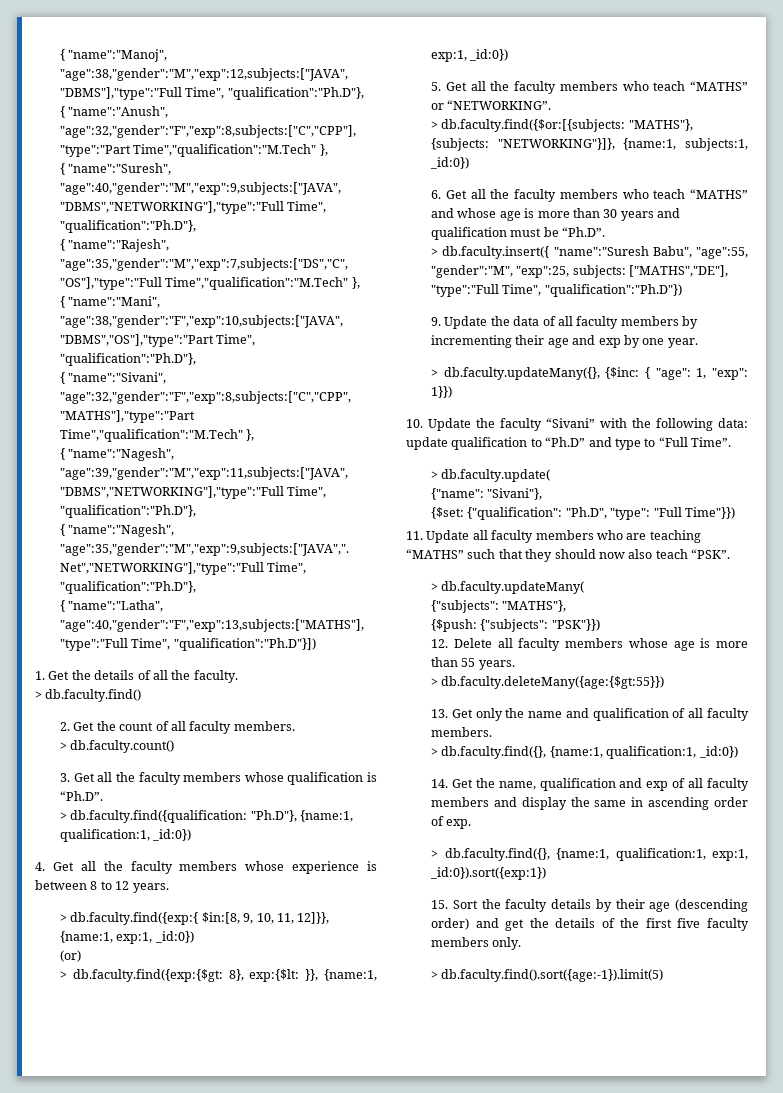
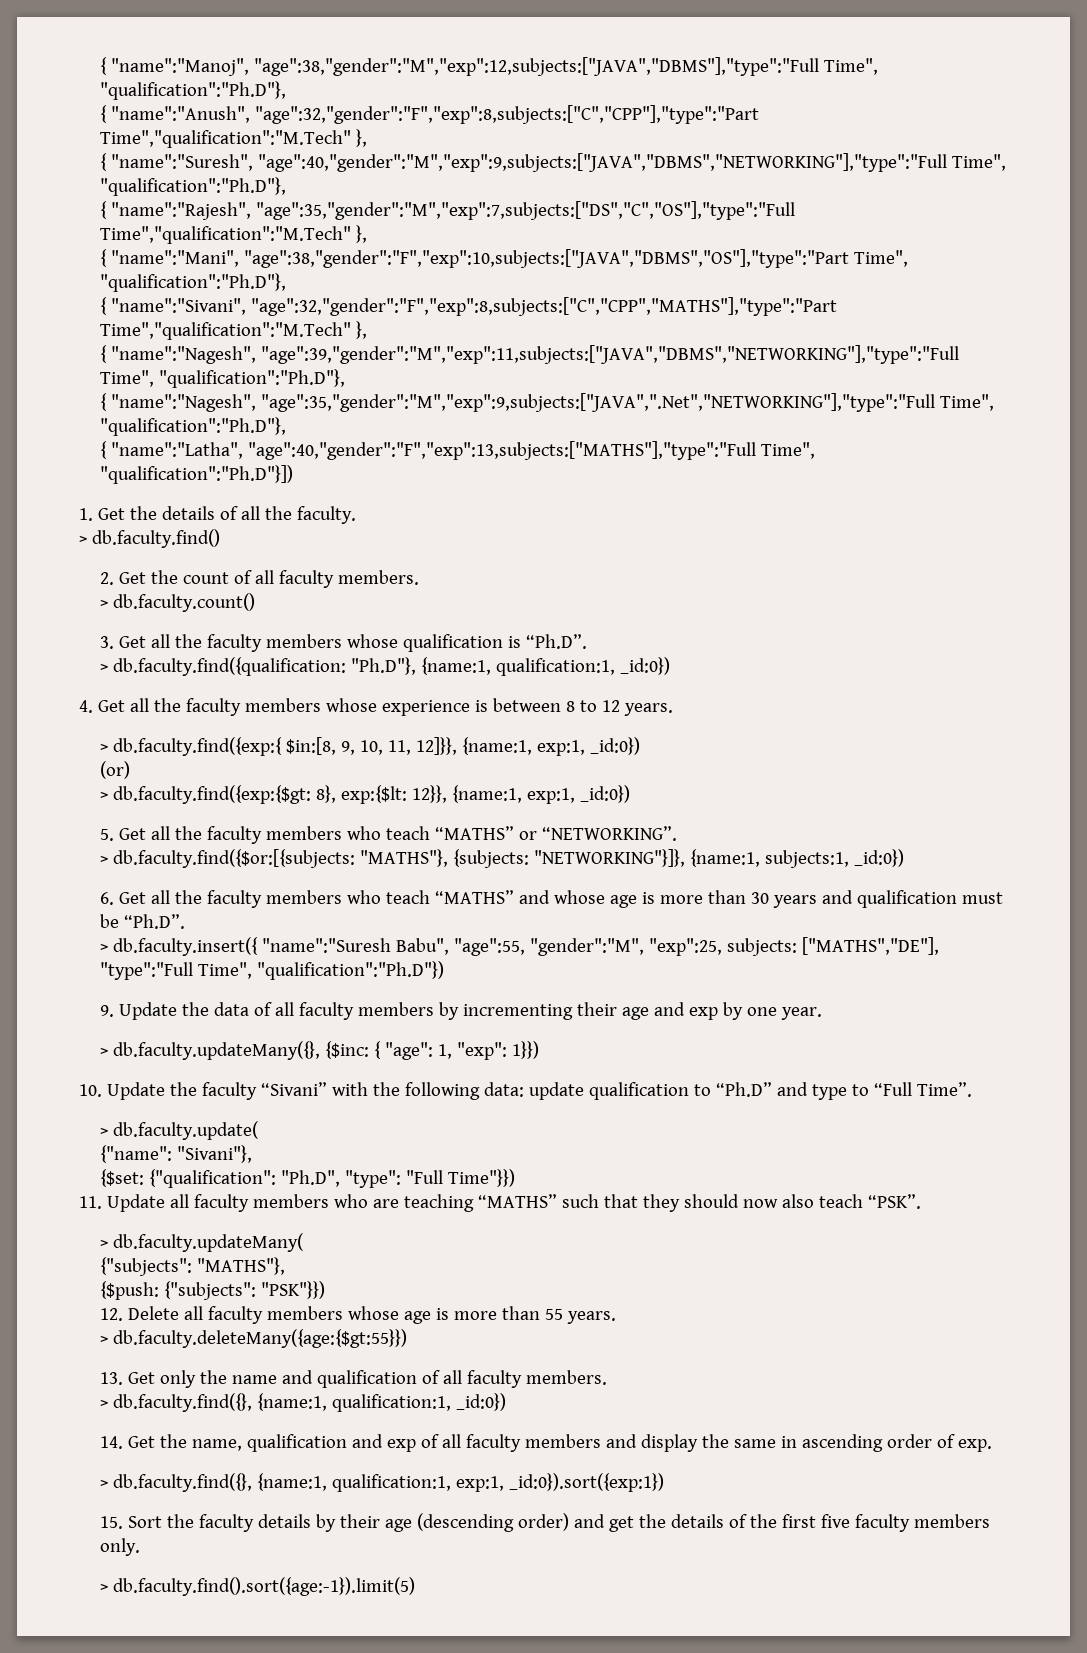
- > db.faculty.find({exp:{$gt: 8}, exp:{$lt: }}, {name:1, exp:1, _id:0})
+ > db.faculty.find({exp:{$gt: 8}, exp:{$lt: 12}}, {name:1, exp:1, _id:0})

